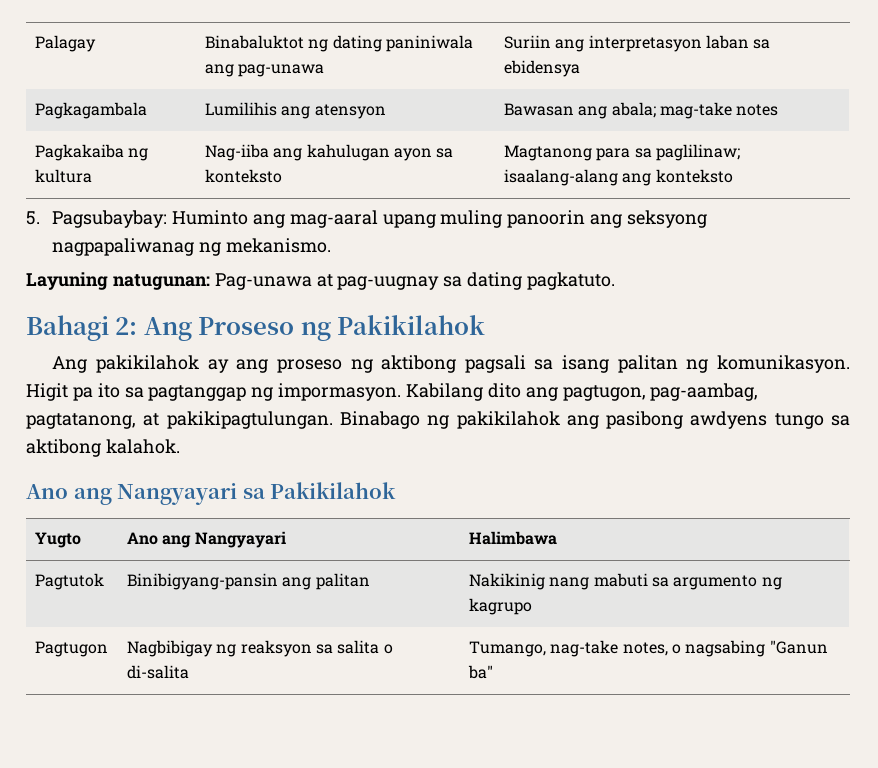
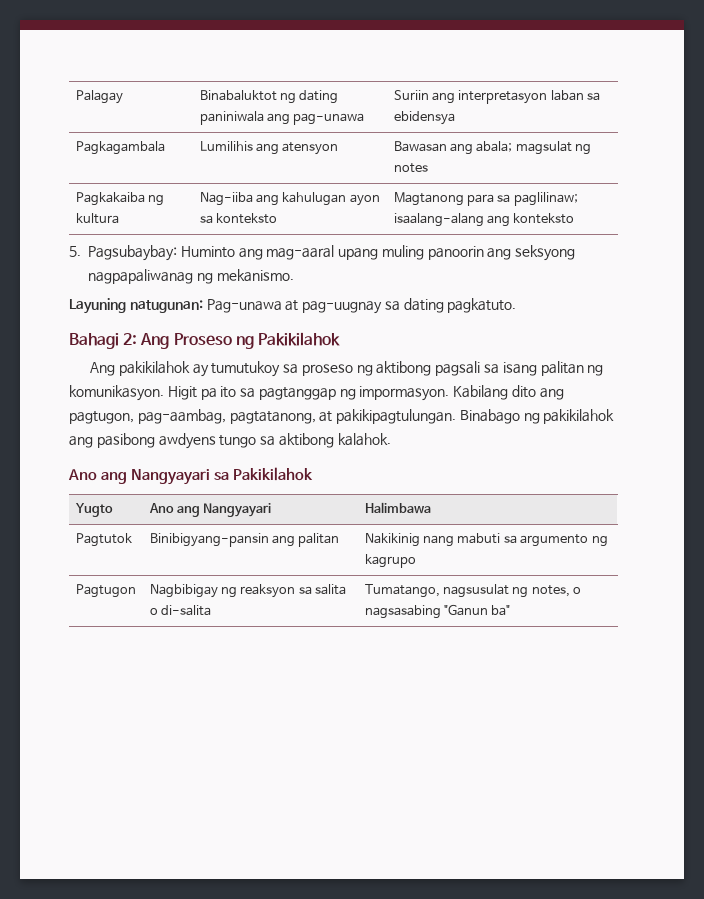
- Pagkagambala | Lumilihis ang atensyon | Bawasan ang abala; mag-take notes
+ Pagkagambala | Lumilihis ang atensyon | Bawasan ang abala; magsulat ng notes
- Ang pakikilahok ay ang proseso ng aktibong pagsali sa isang palitan ng komunikasyon.
+ Ang pakikilahok ay tumutukoy sa proseso ng aktibong pagsali sa isang palitan ng komunikasyon.
- Pagtugon | Nagbibigay ng reaksyon sa salita o di-salita | Tumango, nag-take notes, o nagsabing "Ganun ba"
+ Pagtugon | Nagbibigay ng reaksyon sa salita o di-salita | Tumatango, nagsusulat ng notes, o nagsasabing "Ganun ba"

